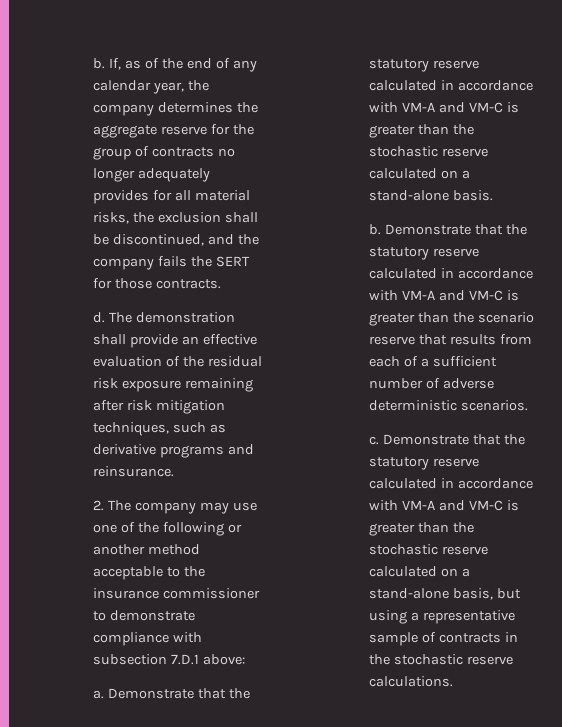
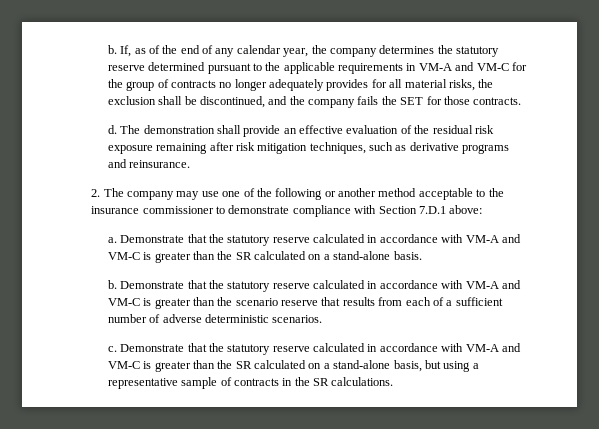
- If, as of the end of any calendar year, the company determines the aggregate reserve for the group of contracts no longer adequately provides for all material risks, the exclusion shall be discontinued, and the company fails the SERT for those contracts.
+ If, as of the end of any calendar year, the company determines the statutory reserve determined pursuant to the applicable requirements in VM-A and VM-C for the group of contracts no longer adequately provides for all material risks, the exclusion shall be discontinued, and the company fails the SET for those contracts.
- 2. The company may use one of the following or another method acceptable to the insurance commissioner to demonstrate compliance with subsection 7.D.1 above:
+ 2. The company may use one of the following or another method acceptable to the insurance commissioner to demonstrate compliance with Section 7.D.1 above:
- Demonstrate that the statutory reserve calculated in accordance with VM-A and VM-C is greater than the stochastic reserve calculated on a stand-alone basis.
+ Demonstrate that the statutory reserve calculated in accordance with VM-A and VM-C is greater than the SR calculated on a stand-alone basis.
- Demonstrate that the statutory reserve calculated in accordance with VM-A and VM-C is greater than the stochastic reserve calculated on a stand-alone basis, but using a representative sample of contracts in the stochastic reserve calculations.
+ Demonstrate that the statutory reserve calculated in accordance with VM-A and VM-C is greater than the SR calculated on a stand-alone basis, but using a representative sample of contracts in the SR calculations.

